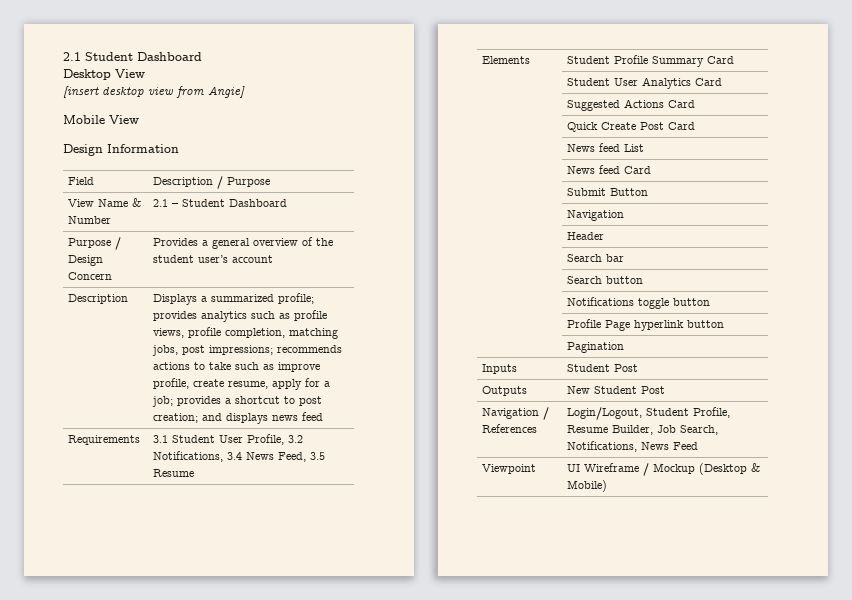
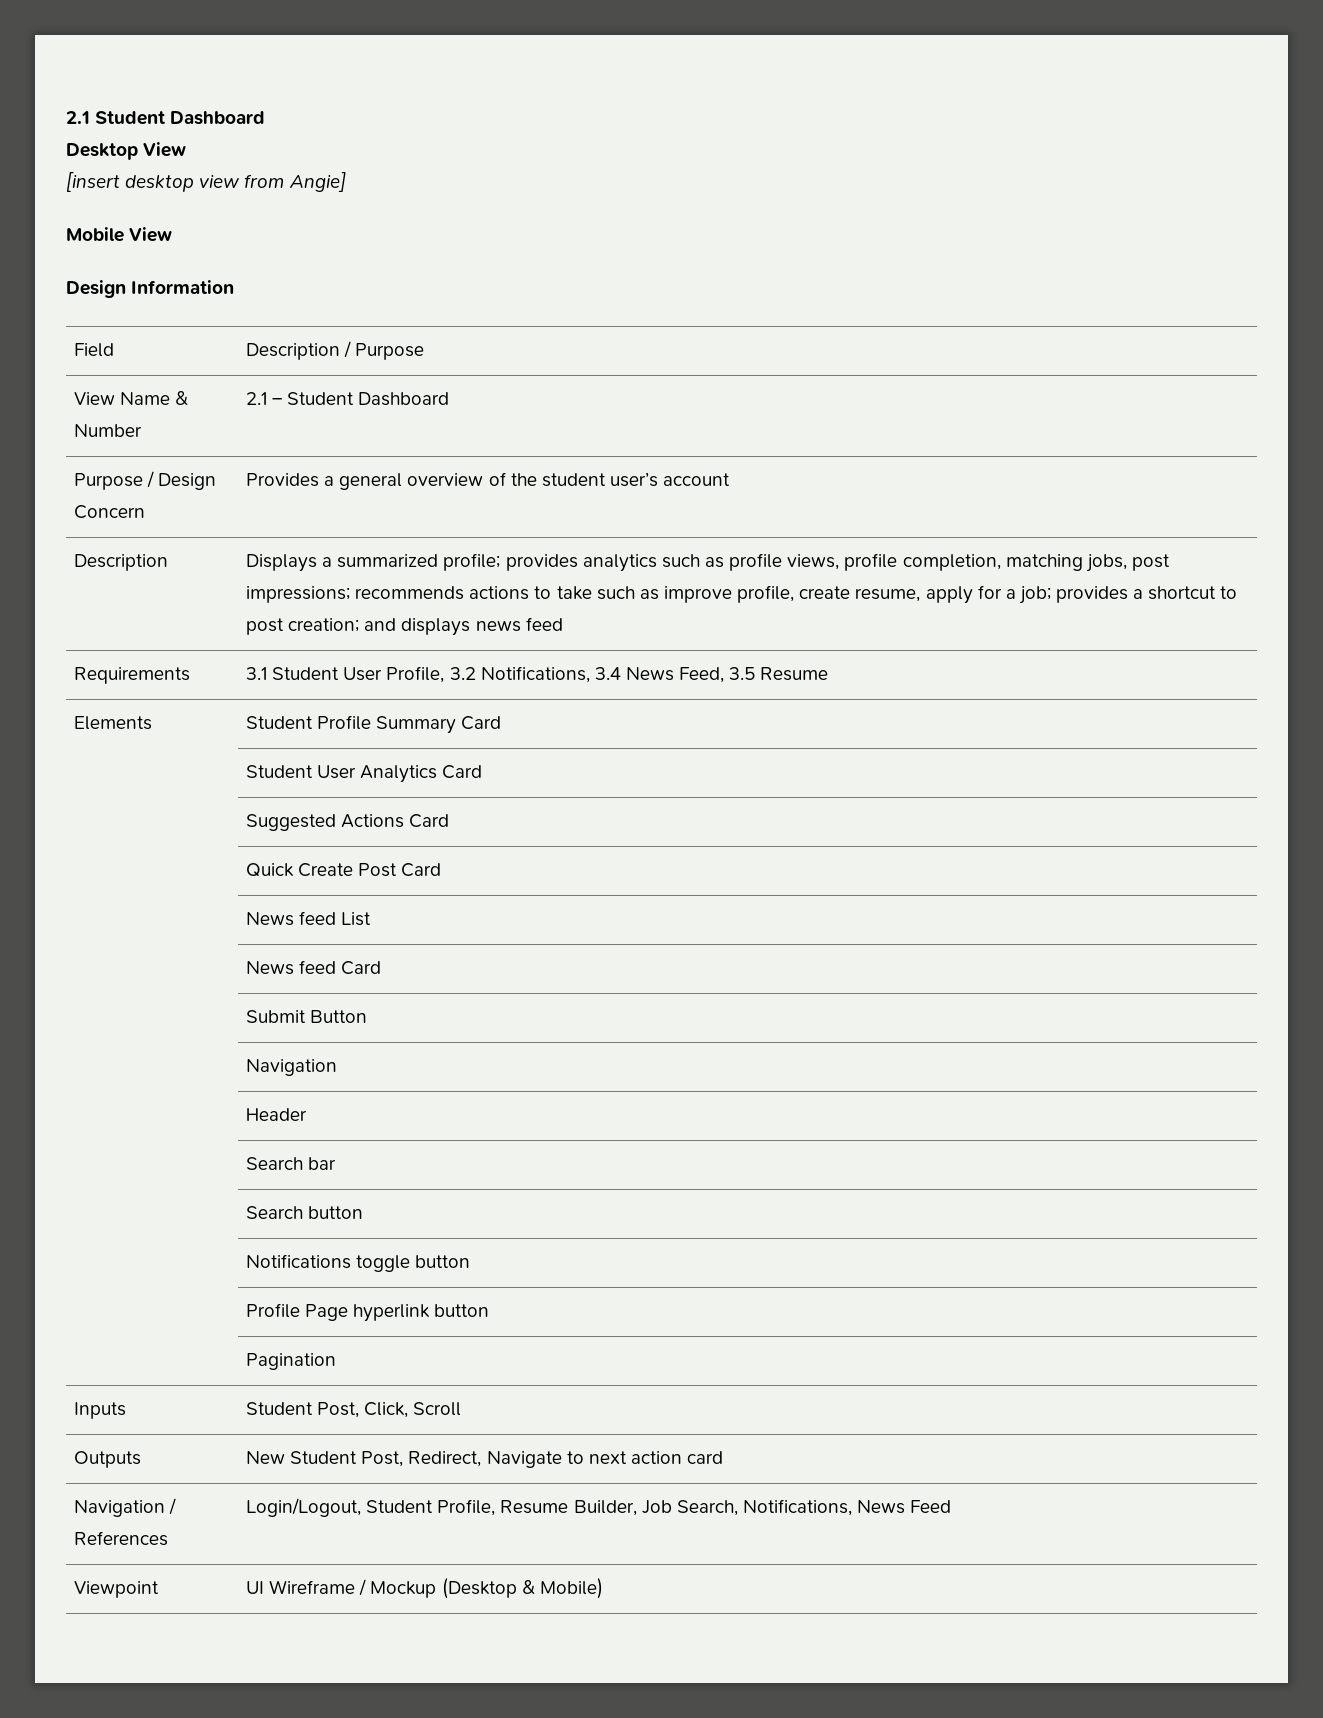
- Inputs | Student Post
+ Inputs | Student Post, Click, Scroll
- Outputs | New Student Post
+ Outputs | New Student Post, Redirect, Navigate to next action card

